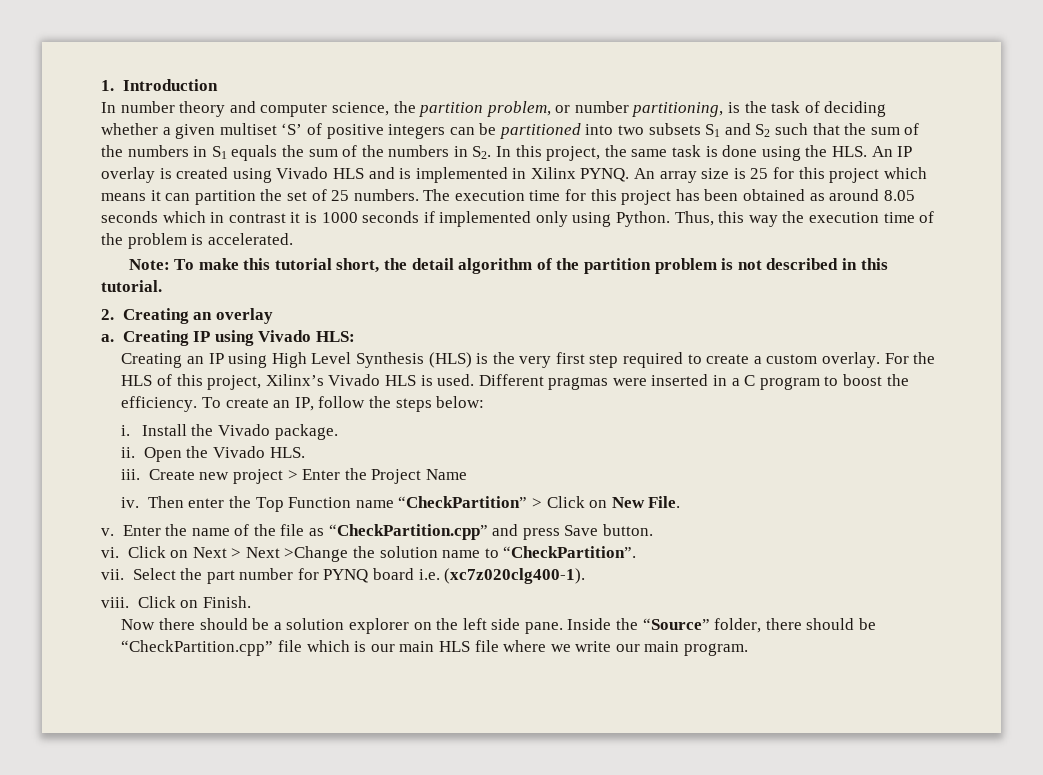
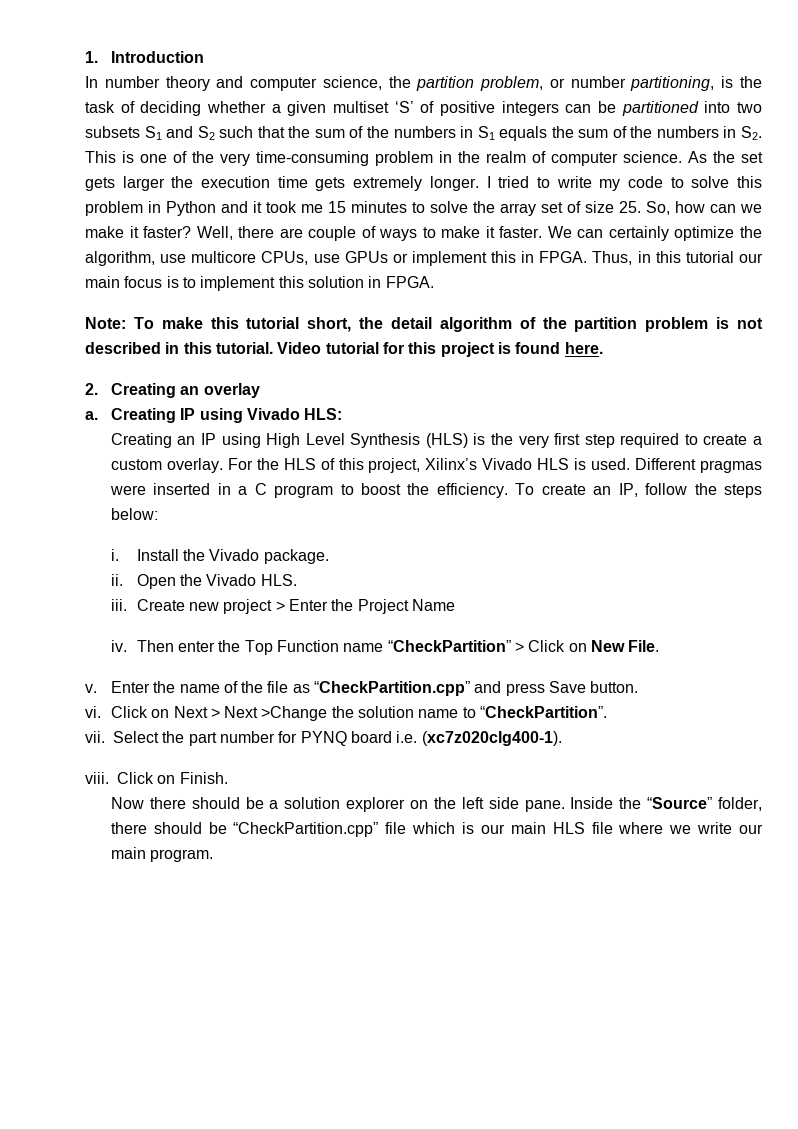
- In number theory and computer science, the partition problem, or number partitioning, is the task of deciding whether a given multiset ‘S’ of positive integers can be partitioned into two subsets S1 and S2 such that the sum of the numbers in S1 equals the sum of the numbers in S2. In this project, the same task is done using the HLS. An IP overlay is created using Vivado HLS and is implemented in Xilinx PYNQ. An array size is 25 for this project which means it can partition the set of 25 numbers. The execution time for this project has been obtained as around 8.05 seconds which in contrast it is 1000 seconds if implemented only using Python. Thus, this way the execution time of the problem is accelerated.
+ In number theory and computer science, the partition problem, or number partitioning, is the task of deciding whether a given multiset ‘S’ of positive integers can be partitioned into two subsets S1 and S2 such that the sum of the numbers in S1 equals the sum of the numbers in S2. This is one of the very time-consuming problem in the realm of computer science. As the set gets larger the execution time gets extremely longer. I tried to write my code to solve this problem in Python and it took me 15 minutes to solve the array set of size 25. So, how can we make it faster? Well, there are couple of ways to make it faster. We can certainly optimize the algorithm, use multicore CPUs, use GPUs or implement this in FPGA. Thus, in this tutorial our main focus is to implement this solution in FPGA.
+ Video tutorial for this project is found here.

